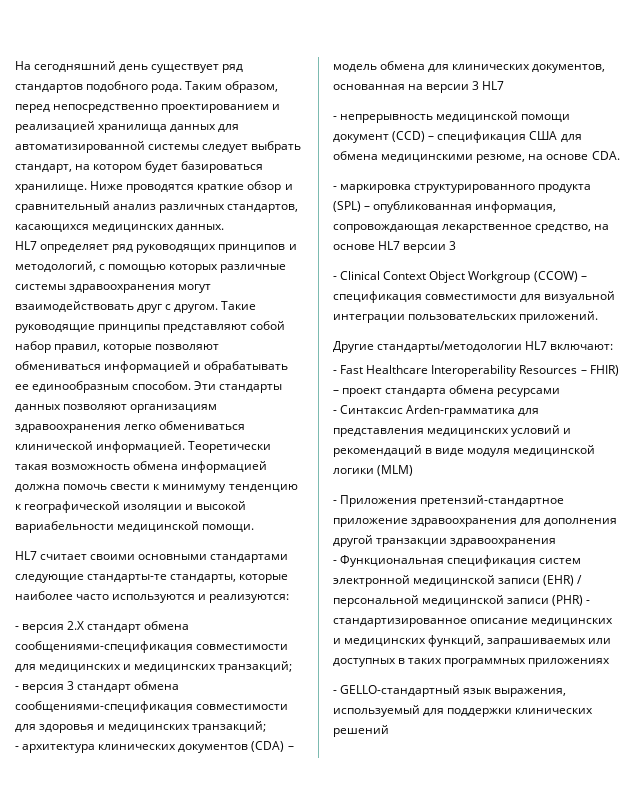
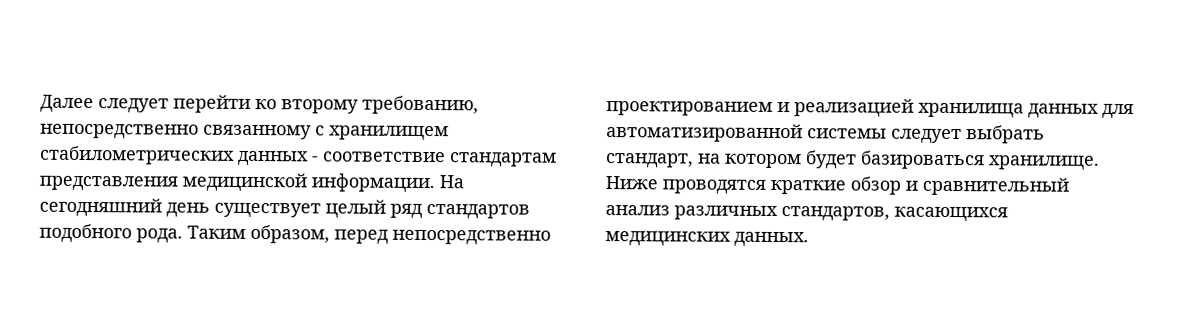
+ Далее следует перейти ко второму требованию, непосредственно связанному с хранилищем стабилометрических данных - соответствие стандартам представления медицинской информации.
- На сегодняшний день существует ряд стандартов подобного рода.
+ На сегодняшний день существует целый ряд стандартов подобного рода.
- HL7 определяет ряд руководящих принципов и методологий, с помощью которых различные системы здравоохранения могут взаимодействовать друг с другом. Такие руководящие принципы представляют собой набор правил, которые позволяют обмениваться информацией и обрабатывать ее единообразным способом. Эти стандарты данных позволяют организациям здравоохранения легко обмениваться клинической информацией. Теоретически такая возможность обмена информацией должна помочь свести к минимуму тенденцию к географической изоляции и высокой вариабельности медицинской помощи.
- HL7 считает своими основными стандартами следующие стандарты-те стандарты, которые наиболее часто используются и реализуются:
- - версия 2.X стандарт обмена сообщениями-спецификация совместимости для медицинских и медицинских транзакций;
- - версия 3 стандарт обмена сообщениями-спецификация совместимости для здоровья и медицинских транзакций;
- - архитектура клинических документов (CDA) – модель обмена для клинических документов, основанная на версии 3 HL7
- - непрерывность медицинской помощи документ (CCD) – спецификация США для обмена медицинскими резюме, на основе CDA.
- - маркировка структурированного продукта (SPL) – опубликованная информация, сопровождающая лекарственное средство, на основе HL7 версии 3
- - Clinical Context Object Workgroup (CCOW) – спецификация совместимости для визуальной интеграции пользовательских приложений.
- Другие стандарты/методологии HL7 включают:
- - Fast Healthcare Interoperability Resources – FHIR) – проект стандарта обмена ресурсами
- - Синтаксис Arden-грамматика для представления медицинских условий и рекомендаций в виде модуля медицинской логики (MLM)
- - Приложения претензий-стандартное приложение здравоохранения для дополнения другой транзакции здравоохранения
- - Функциональная спецификация систем электронной медицинской записи (EHR) / персональной медицинской записи (PHR) - стандартизированное описание медицинских и медицинских функций, запрашиваемых или доступных в таких программных приложениях
- - GELLO-стандартный язык выражения, используемый для поддержки клинических решений

